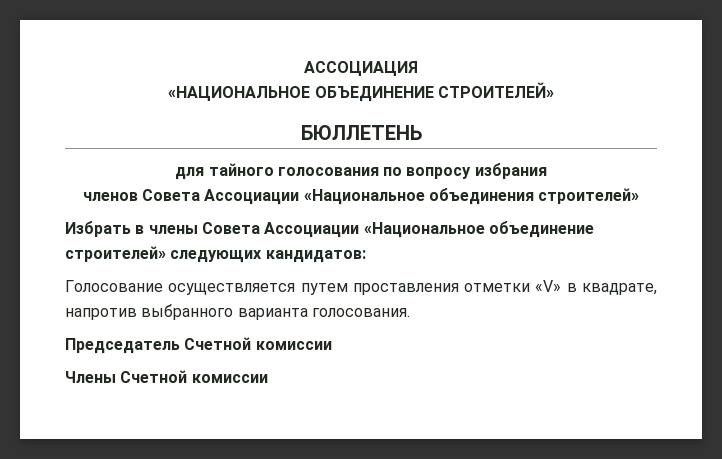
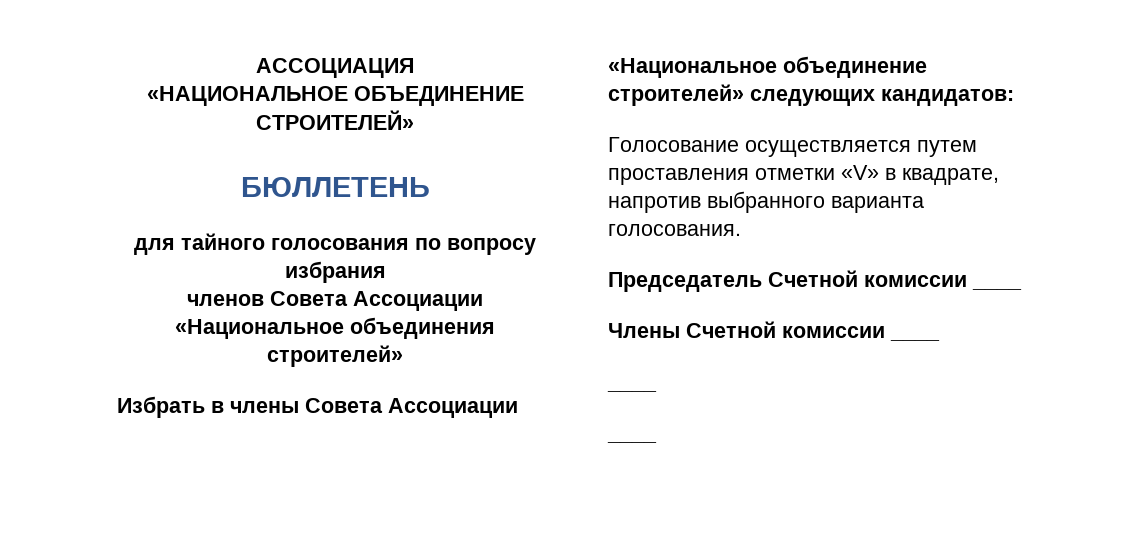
- Председатель Счетной комиссии
+ Председатель Счетной комиссии ____
- Члены Счетной комиссии
+ Члены Счетной комиссии ____
+ ____
+ ____

